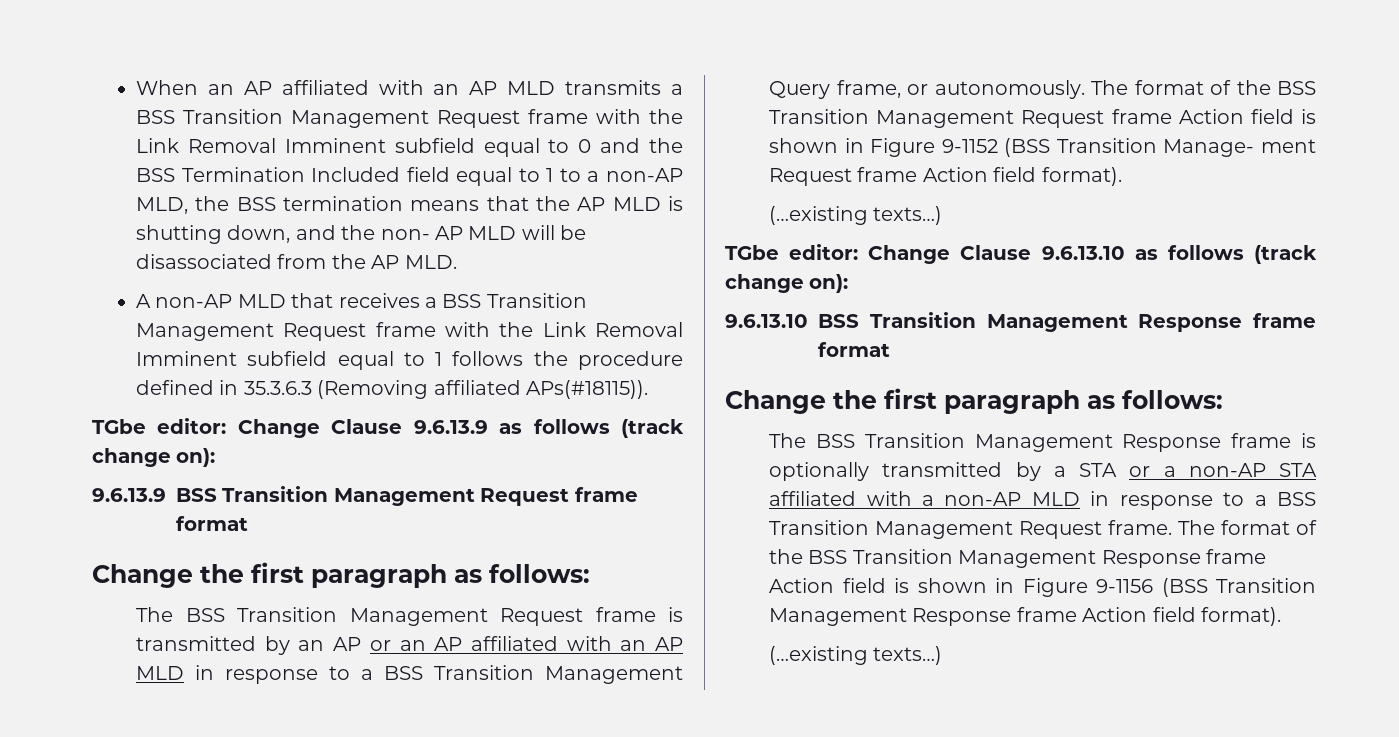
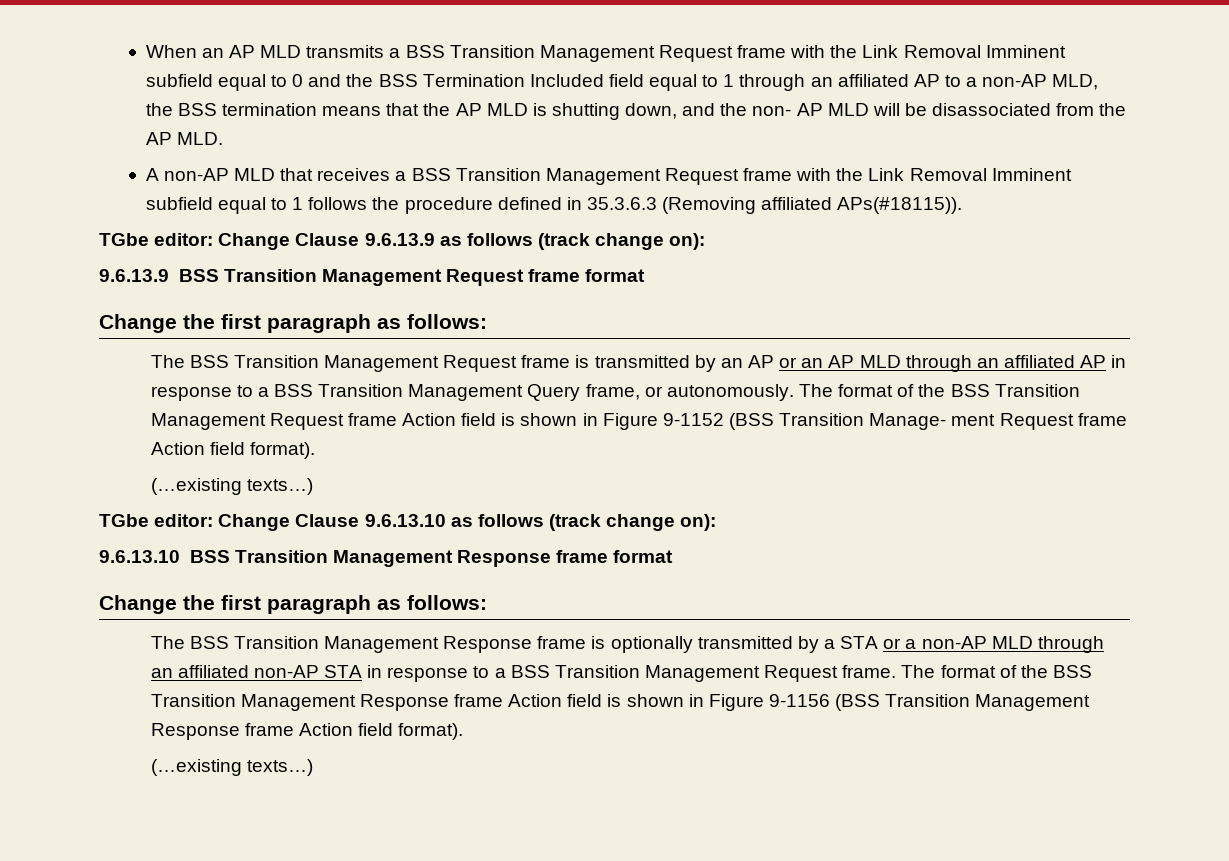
- When an AP affiliated with an AP MLD transmits a BSS Transition Management Request frame with the Link Removal Imminent subfield equal to 0 and the BSS Termination Included field equal to 1 to a non-AP MLD, the BSS termination means that the AP MLD is shutting down, and the non- AP MLD will be disassociated from the AP MLD.
+ When an AP MLD transmits a BSS Transition Management Request frame with the Link Removal Imminent subfield equal to 0 and the BSS Termination Included field equal to 1 through an affiliated AP to a non-AP MLD, the BSS termination means that the AP MLD is shutting down, and the non- AP MLD will be disassociated from the AP MLD.
- The BSS Transition Management Request frame is transmitted by an AP or an AP affiliated with an AP MLD in response to a BSS Transition Management Query frame, or autonomously.
+ The BSS Transition Management Request frame is transmitted by an AP or an AP MLD through an affiliated AP in response to a BSS Transition Management Query frame, or autonomously.
- The BSS Transition Management Response frame is optionally transmitted by a STA or a non-AP STA affiliated with a non-AP MLD in response to a BSS Transition Management Request frame.
+ The BSS Transition Management Response frame is optionally transmitted by a STA or a non-AP MLD through an affiliated non-AP STA in response to a BSS Transition Management Request frame.

